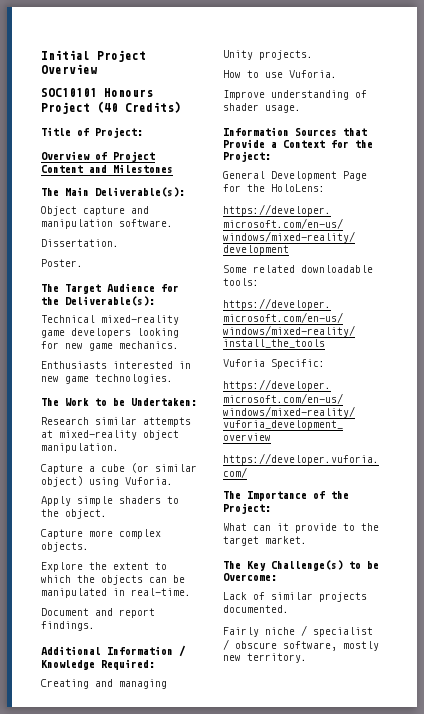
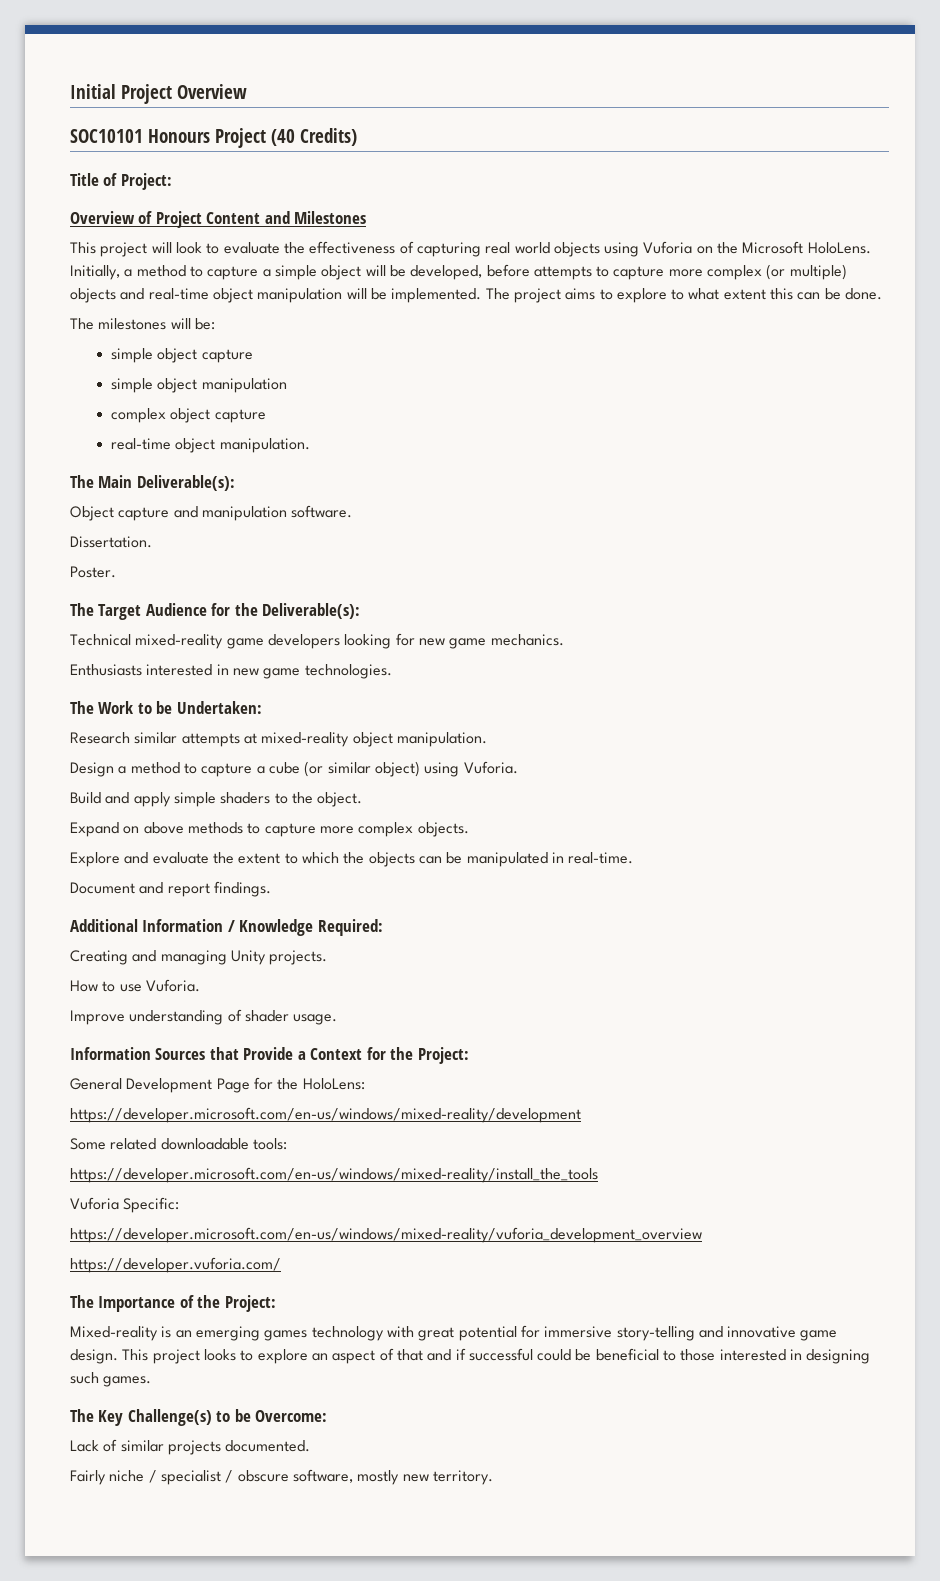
+ This project will look to evaluate the effectiveness of capturing real world objects using Vuforia on the Microsoft HoloLens. Initially, a method to capture a simple object will be developed, before attempts to capture more complex (or multiple) objects and real-time object manipulation will be implemented. The project aims to explore to what extent this can be done.
+ The milestones will be:
+ simple object capture
+ simple object manipulation
+ complex object capture
+ real-time object manipulation.
- Capture a cube (or similar object) using Vuforia.
+ Design a method to capture a cube (or similar object) using Vuforia.
- Apply simple shaders to the object.
+ Build and apply simple shaders to the object.
- Capture more complex objects.
+ Expand on above methods to capture more complex objects.
- Explore the extent to which the objects can be manipulated in real-time.
+ Explore and evaluate the extent to which the objects can be manipulated in real-time.
- What can it provide to the target market.
+ Mixed-reality is an emerging games technology with great potential for immersive story-telling and innovative game design. This project looks to explore an aspect of that and if successful could be beneficial to those interested in designing such games.

